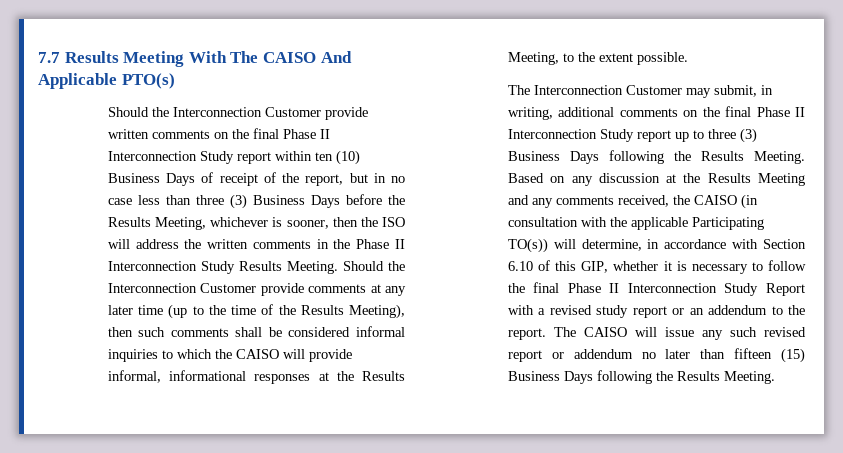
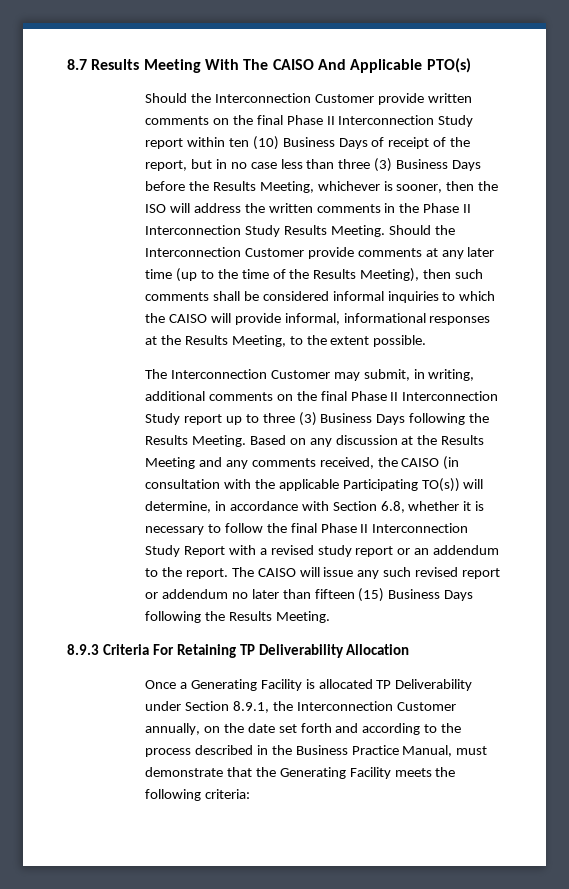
- 7.7 Results Meeting With The CAISO And Applicable PTO(s)
+ 8.7 Results Meeting With The CAISO And Applicable PTO(s)
- Based on any discussion at the Results Meeting and any comments received, the CAISO (in consultation with the applicable Participating TO(s)) will determine, in accordance with Section 6.10 of this GIP, whether it is necessary to follow the final Phase II Interconnection Study Report with a revised study report or an addendum to the report.
+ Based on any discussion at the Results Meeting and any comments received, the CAISO (in consultation with the applicable Participating TO(s)) will determine, in accordance with Section 6.8, whether it is necessary to follow the final Phase II Interconnection Study Report with a revised study report or an addendum to the report.
+ 8.9.3 Criteria For Retaining TP Deliverability Allocation
+ Once a Generating Facility is allocated TP Deliverability under Section 8.9.1, the Interconnection Customer annually, on the date set forth and according to the process described in the Business Practice Manual, must demonstrate that the Generating Facility meets the following criteria:

